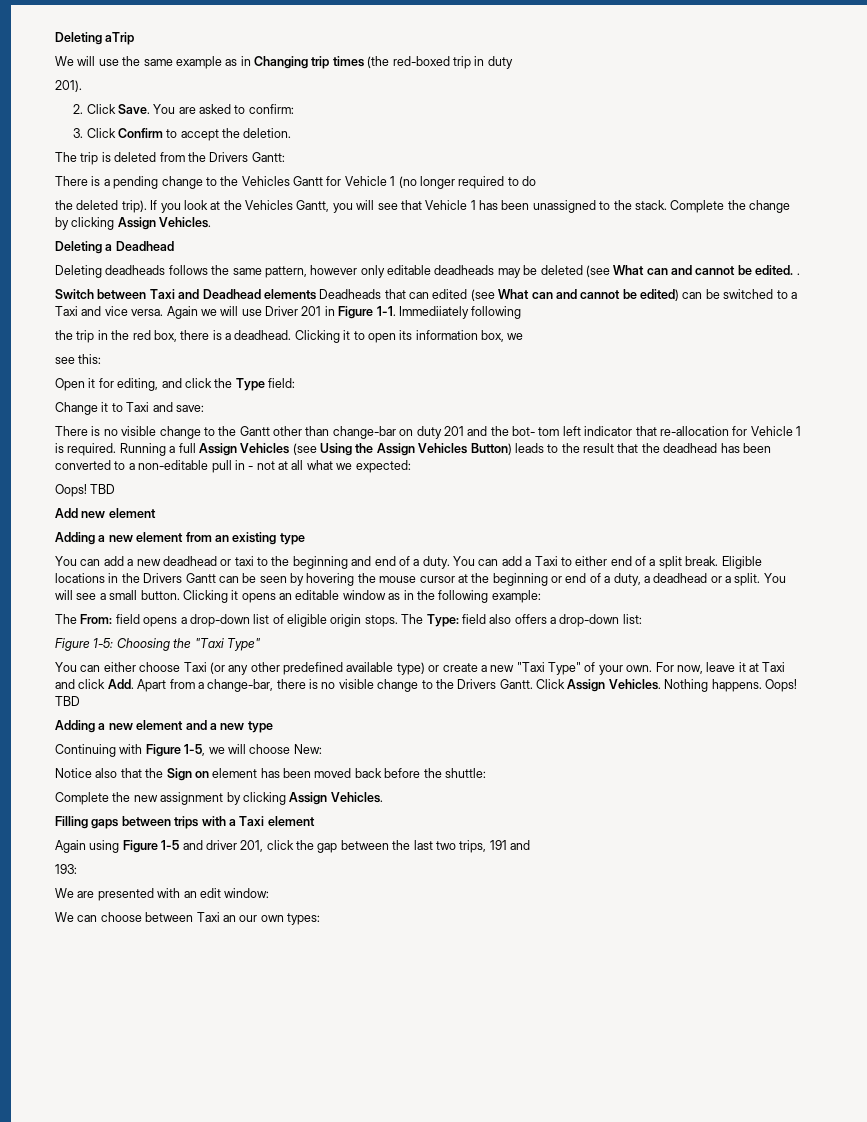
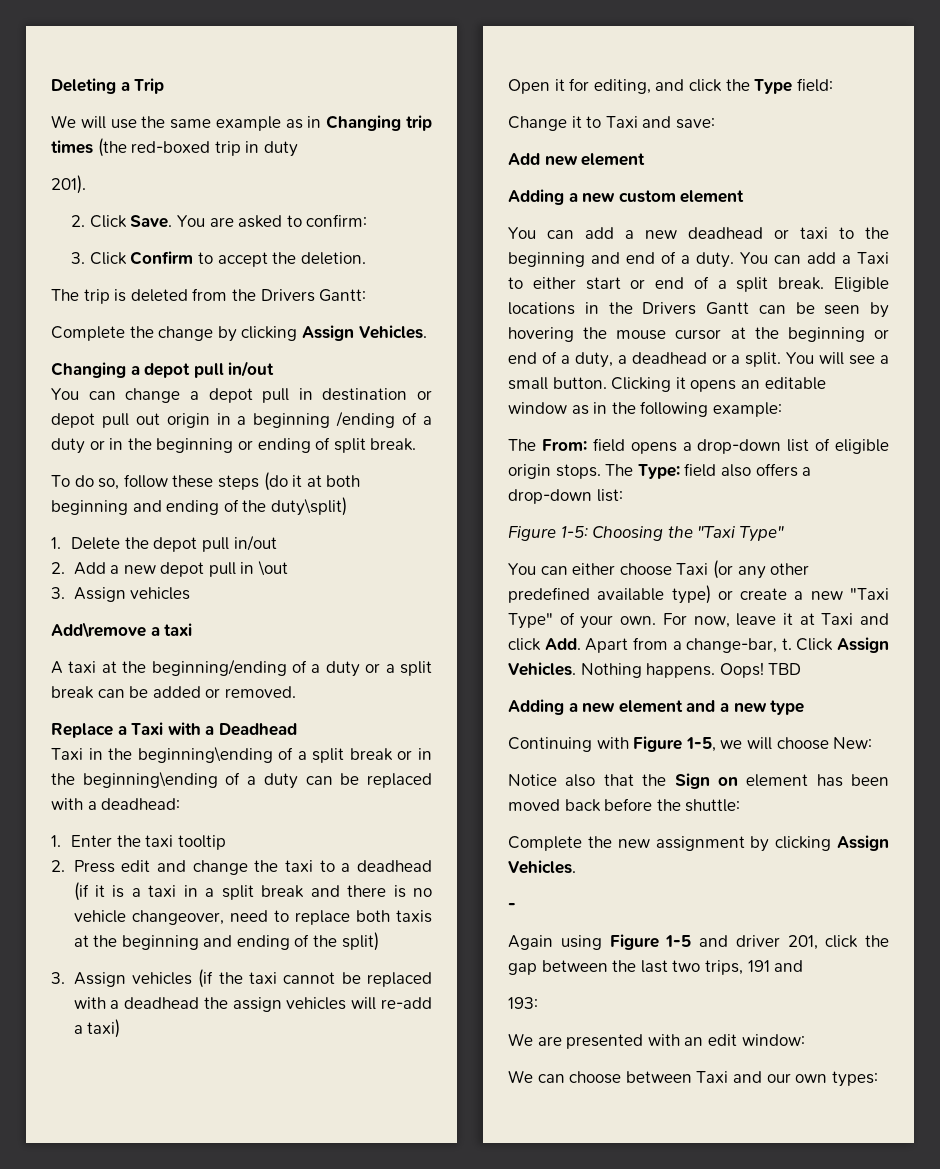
- Deleting aTrip
+ Deleting a Trip
- There is a pending change to the Vehicles Gantt for Vehicle 1 (no longer required to do
- the deleted trip). If you look at the Vehicles Gantt, you will see that Vehicle 1 has been unassigned to the stack.
- Deleting a Deadhead
- Deleting deadheads follows the same pattern, however only editable deadheads may be deleted (see What can and cannot be edited. .
- Switch between Taxi and Deadhead elements Deadheads that can edited (see What can and cannot be edited) can be switched to a Taxi and vice versa. Again we will use Driver 201 in Figure 1-1. Immediiately following
- the trip in the red box, there is a deadhead. Clicking it to open its information box, we
- see this:
+ Changing a depot pull in/out
+ You can change a depot pull in destination or depot pull out origin in a beginning /ending of a duty or in the beginning or ending of split break.
+ To do so, follow these steps (do it at both beginning and ending of the duty\split)
+ 1. Delete the depot pull in/out
+ 2. Add a new depot pull in \out
+ 3. Assign vehicles
+ Add\remove a taxi
+ A taxi at the beginning/ending of a duty or a split break can be added or removed.
+ Replace a Taxi with a Deadhead
+ Taxi in the beginning\ending of a split break or in the beginning\ending of a duty can be replaced with a deadhead:
+ 1. Enter the taxi tooltip
+ 2. Press edit and change the taxi to a deadhead (if it is a taxi in a split break and there is no vehicle changeover, need to replace both taxis at the beginning and ending of the split)
+ 3. Assign vehicles (if the taxi cannot be replaced with a deadhead the assign vehicles will re-add a taxi)
- There is no visible change to the Gantt other than change-bar on duty 201 and the bot- tom left indicator that re-allocation for Vehicle 1 is required. Running a full Assign Vehicles (see Using the Assign Vehicles Button) leads to the result that the deadhead has been converted to a non-editable pull in - not at all what we expected:
- Oops! TBD
- Adding a new element from an existing type
+ Adding a new custom element
- You can add a Taxi to either end of a split break.
+ You can add a Taxi to either start or end of a split break.
- For now, leave it at Taxi and click Add. Apart from a change-bar, there is no visible change to the Drivers Gantt.
+ For now, leave it at Taxi and click Add. Apart from a change-bar, t.
- Filling gaps between trips with a Taxi element
+ -
- We can choose between Taxi an our own types:
+ We can choose between Taxi and our own types:

